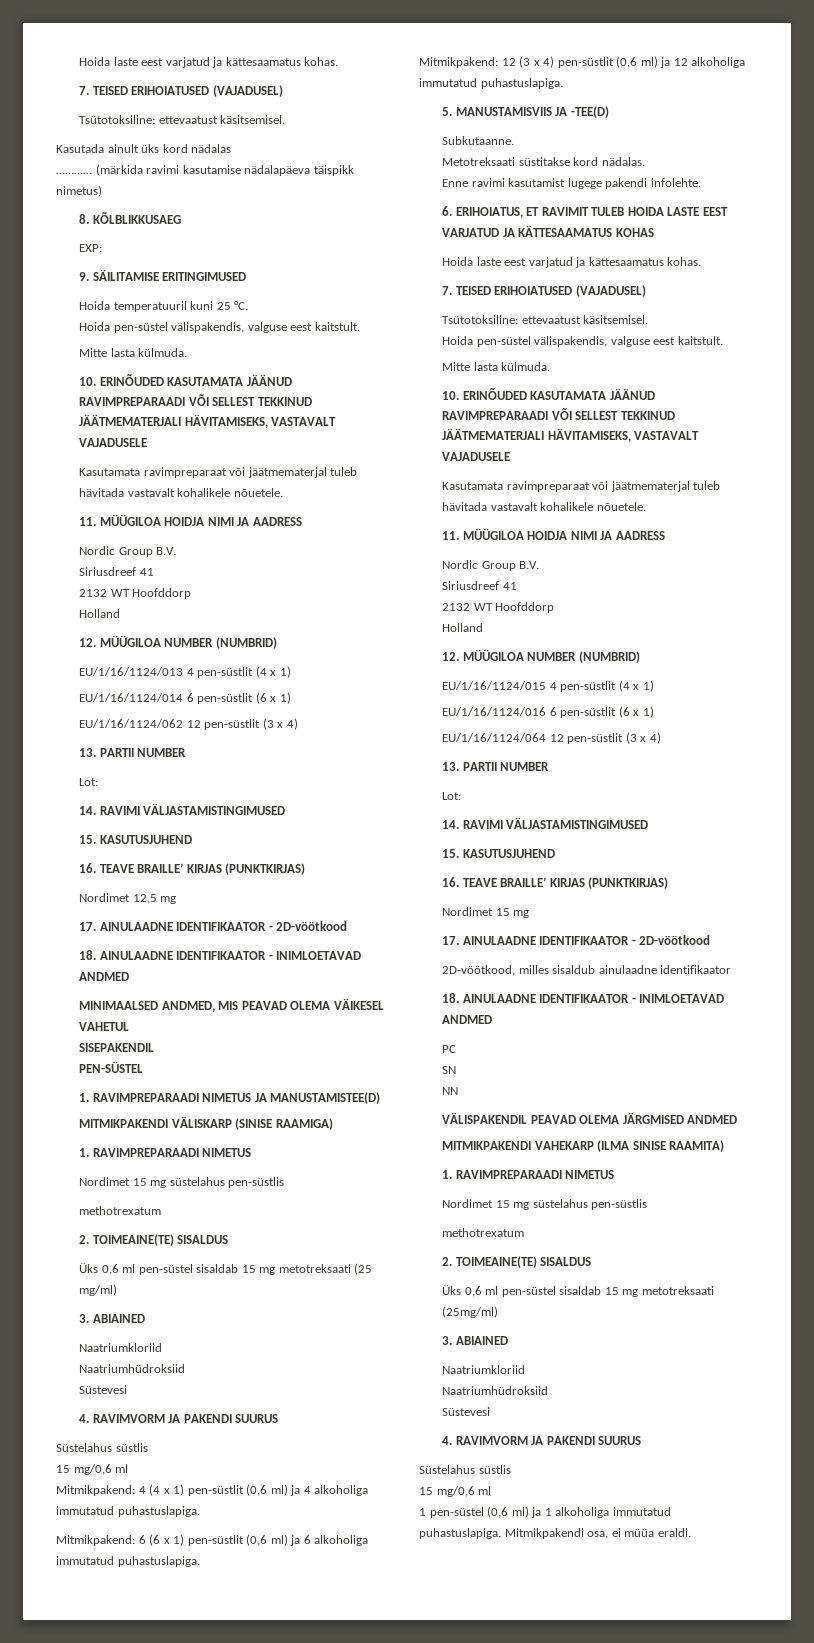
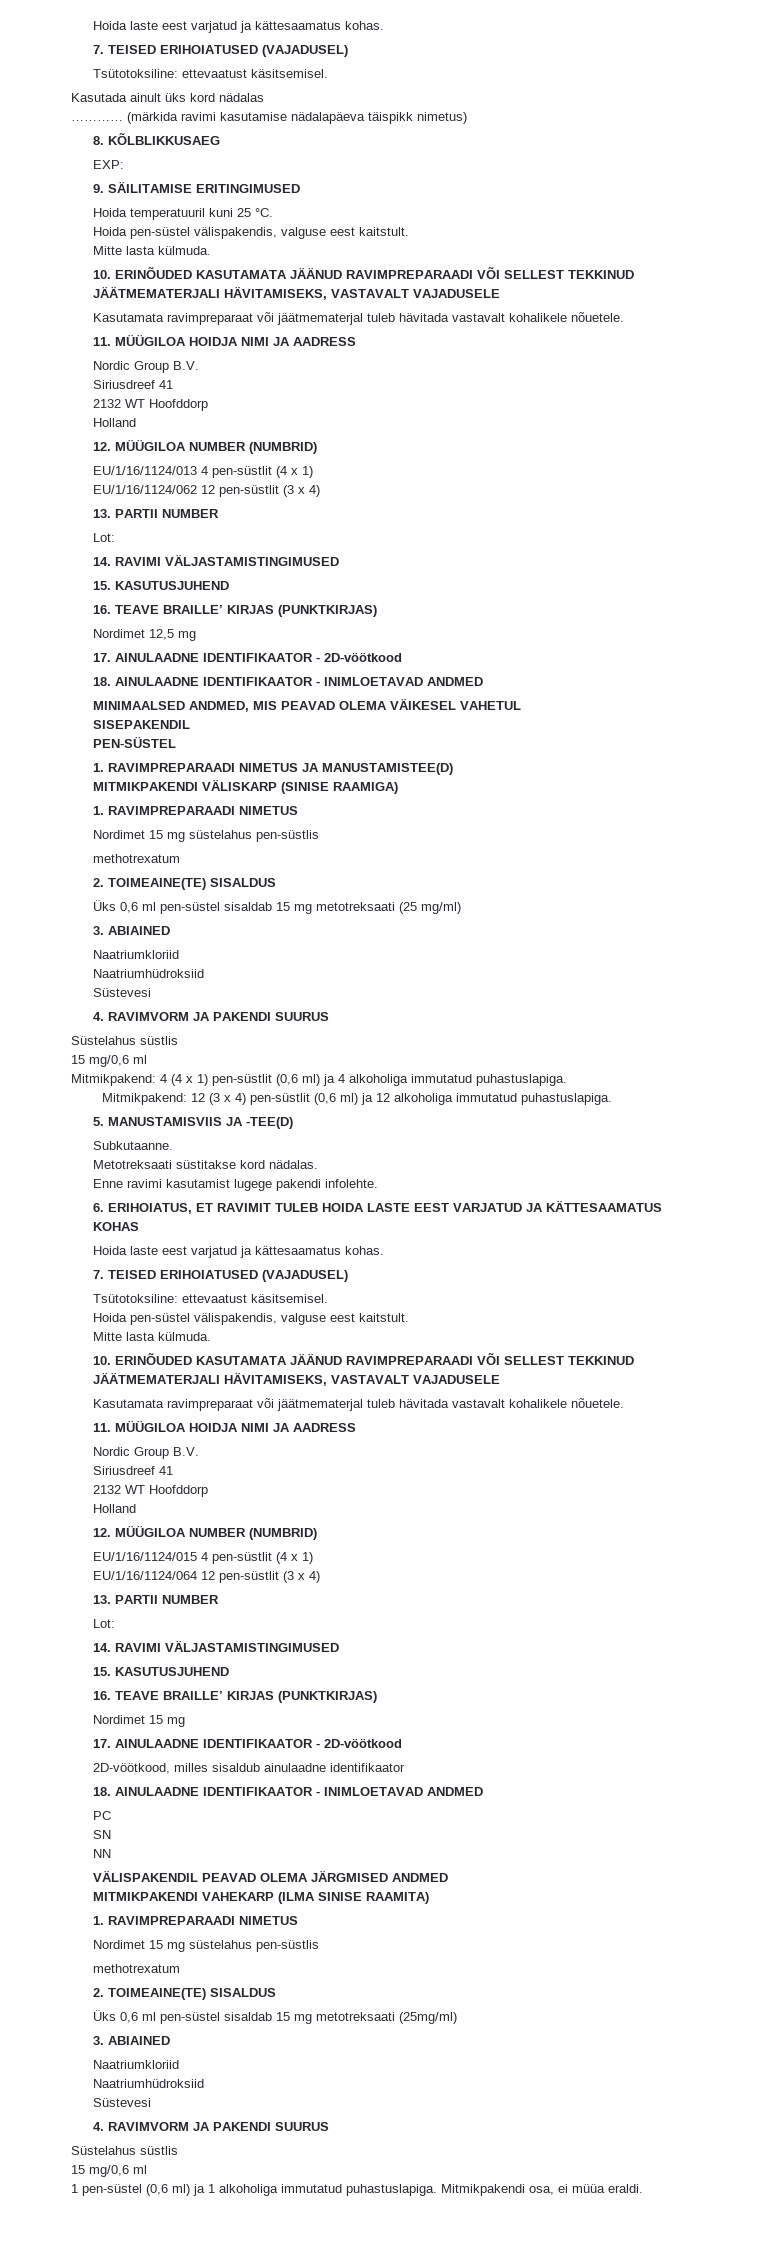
- EU/1/16/1124/014 6 pen-süstlit (6 x 1)
- Mitmikpakend: 6 (6 x 1) pen-süstlit (0,6 ml) ja 6 alkoholiga immutatud puhastuslapiga.
- EU/1/16/1124/016 6 pen-süstlit (6 x 1)

